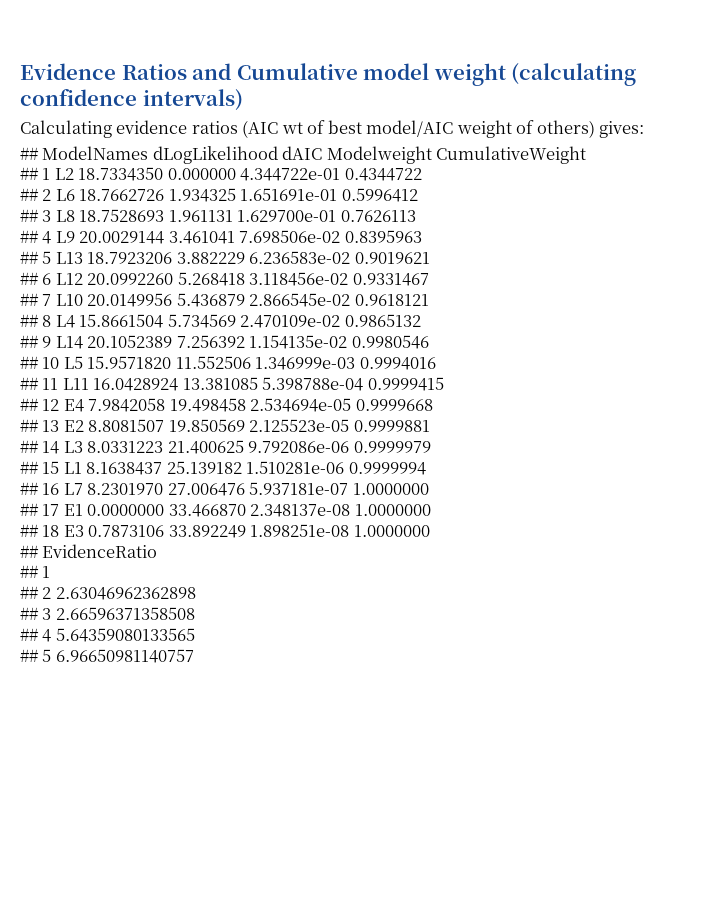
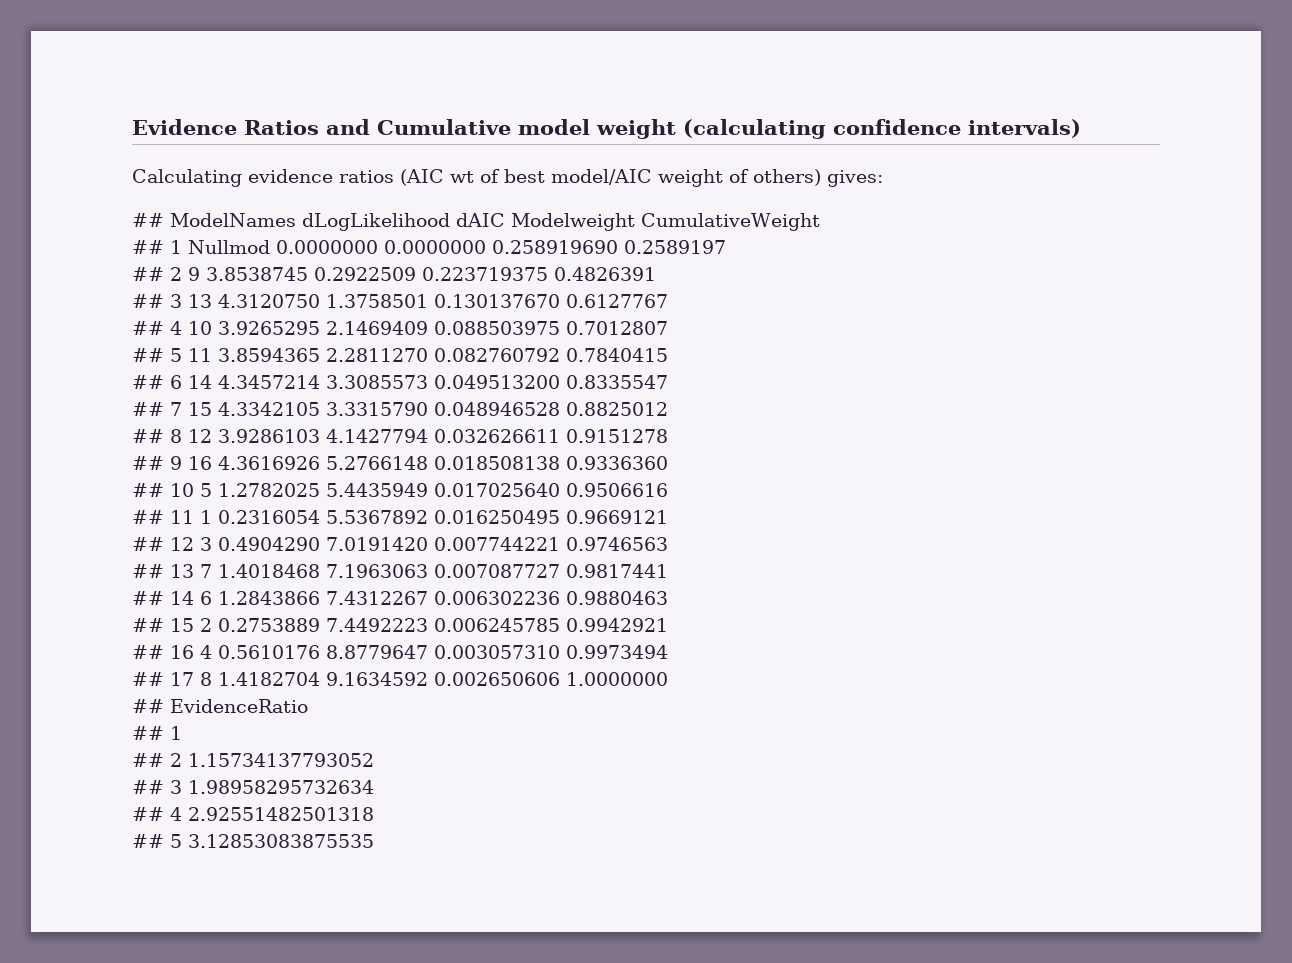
- ## 1 L2 18.7334350 0.000000 4.344722e-01 0.4344722
- ## 2 L6 18.7662726 1.934325 1.651691e-01 0.5996412
- ## 3 L8 18.7528693 1.961131 1.629700e-01 0.7626113
- ## 4 L9 20.0029144 3.461041 7.698506e-02 0.8395963
- ## 5 L13 18.7923206 3.882229 6.236583e-02 0.9019621
- ## 6 L12 20.0992260 5.268418 3.118456e-02 0.9331467
- ## 7 L10 20.0149956 5.436879 2.866545e-02 0.9618121
- ## 8 L4 15.8661504 5.734569 2.470109e-02 0.9865132
- ## 9 L14 20.1052389 7.256392 1.154135e-02 0.9980546
- ## 10 L5 15.9571820 11.552506 1.346999e-03 0.9994016
- ## 11 L11 16.0428924 13.381085 5.398788e-04 0.9999415
- ## 12 E4 7.9842058 19.498458 2.534694e-05 0.9999668
- ## 13 E2 8.8081507 19.850569 2.125523e-05 0.9999881
- ## 14 L3 8.0331223 21.400625 9.792086e-06 0.9999979
- ## 15 L1 8.1638437 25.139182 1.510281e-06 0.9999994
- ## 16 L7 8.2301970 27.006476 5.937181e-07 1.0000000
- ## 17 E1 0.0000000 33.466870 2.348137e-08 1.0000000
- ## 18 E3 0.7873106 33.892249 1.898251e-08 1.0000000
+ ## 1 Nullmod 0.0000000 0.0000000 0.258919690 0.2589197
+ ## 2 9 3.8538745 0.2922509 0.223719375 0.4826391
+ ## 3 13 4.3120750 1.3758501 0.130137670 0.6127767
+ ## 4 10 3.9265295 2.1469409 0.088503975 0.7012807
+ ## 5 11 3.8594365 2.2811270 0.082760792 0.7840415
+ ## 6 14 4.3457214 3.3085573 0.049513200 0.8335547
+ ## 7 15 4.3342105 3.3315790 0.048946528 0.8825012
+ ## 8 12 3.9286103 4.1427794 0.032626611 0.9151278
+ ## 9 16 4.3616926 5.2766148 0.018508138 0.9336360
+ ## 10 5 1.2782025 5.4435949 0.017025640 0.9506616
+ ## 11 1 0.2316054 5.5367892 0.016250495 0.9669121
+ ## 12 3 0.4904290 7.0191420 0.007744221 0.9746563
+ ## 13 7 1.4018468 7.1963063 0.007087727 0.9817441
+ ## 14 6 1.2843866 7.4312267 0.006302236 0.9880463
+ ## 15 2 0.2753889 7.4492223 0.006245785 0.9942921
+ ## 16 4 0.5610176 8.8779647 0.003057310 0.9973494
+ ## 17 8 1.4182704 9.1634592 0.002650606 1.0000000
- ## 2 2.63046962362898
- ## 3 2.66596371358508
- ## 4 5.64359080133565
- ## 5 6.96650981140757
+ ## 2 1.15734137793052
+ ## 3 1.98958295732634
+ ## 4 2.92551482501318
+ ## 5 3.12853083875535

